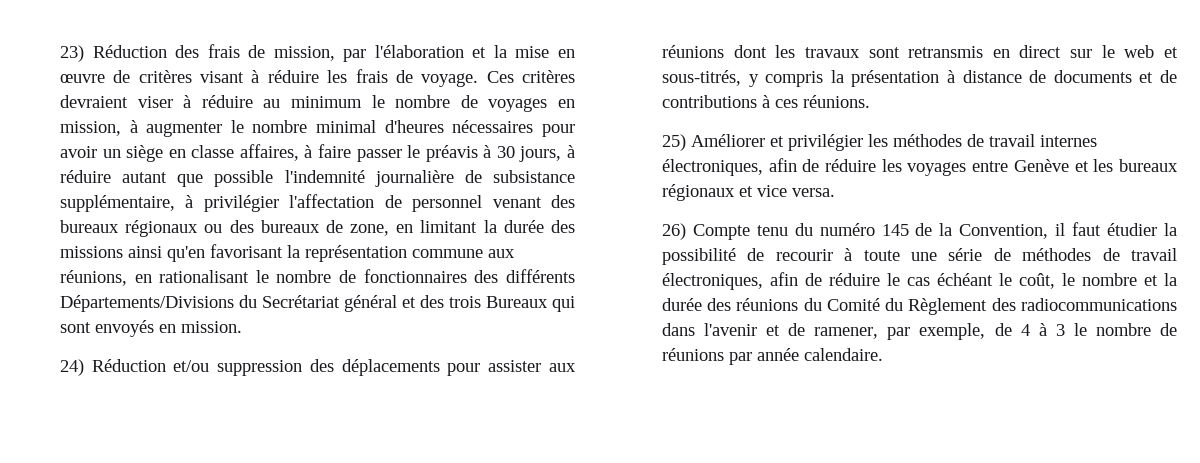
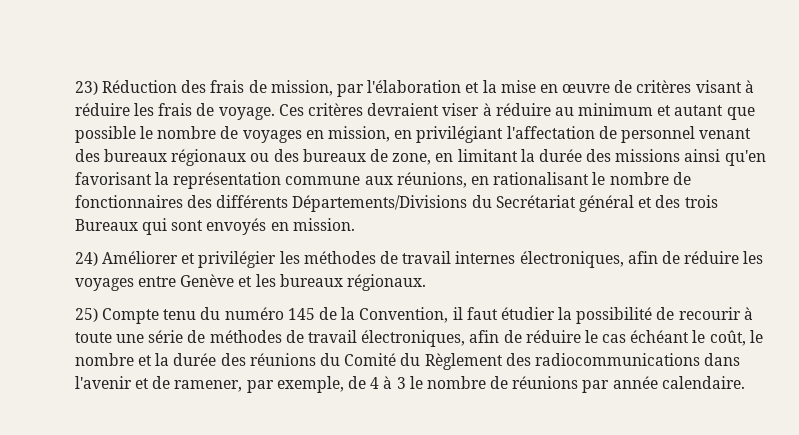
- Ces critères devraient viser à réduire au minimum le nombre de voyages en mission, à augmenter le nombre minimal d'heures nécessaires pour avoir un siège en classe affaires, à faire passer le préavis à 30 jours, à réduire autant que possible l'indemnité journalière de subsistance supplémentaire, à privilégier l'affectation de personnel venant des bureaux régionaux ou des bureaux de zone, en limitant la durée des missions ainsi qu'en favorisant la représentation commune aux réunions, en rationalisant le nombre de fonctionnaires des différents Départements/Divisions du Secrétariat général et des trois Bureaux qui sont envoyés en mission.
+ Ces critères devraient viser à réduire au minimum et autant que possible le nombre de voyages en mission, en privilégiant l'affectation de personnel venant des bureaux régionaux ou des bureaux de zone, en limitant la durée des missions ainsi qu'en favorisant la représentation commune aux réunions, en rationalisant le nombre de fonctionnaires des différents Départements/Divisions du Secrétariat général et des trois Bureaux qui sont envoyés en mission.
- 24) Réduction et/ou suppression des déplacements pour assister aux réunions dont les travaux sont retransmis en direct sur le web et sous-titrés, y compris la présentation à distance de documents et de contributions à ces réunions.
- 25) Améliorer et privilégier les méthodes de travail internes électroniques, afin de réduire les voyages entre Genève et les bureaux régionaux et vice versa.
- 26) Compte tenu du numéro 145 de la Convention, il faut étudier la possibilité de recourir à toute une série de méthodes de travail électroniques, afin de réduire le cas échéant le coût, le nombre et la durée des réunions du Comité du Règlement des radiocommunications dans l'avenir et de ramener, par exemple, de 4 à 3 le nombre de réunions par année calendaire.
+ 24) Améliorer et privilégier les méthodes de travail internes électroniques, afin de réduire les voyages entre Genève et les bureaux régionaux.
+ 25) Compte tenu du numéro 145 de la Convention, il faut étudier la possibilité de recourir à toute une série de méthodes de travail électroniques, afin de réduire le cas échéant le coût, le nombre et la durée des réunions du Comité du Règlement des radiocommunications dans l'avenir et de ramener, par exemple, de 4 à 3 le nombre de réunions par année calendaire.

